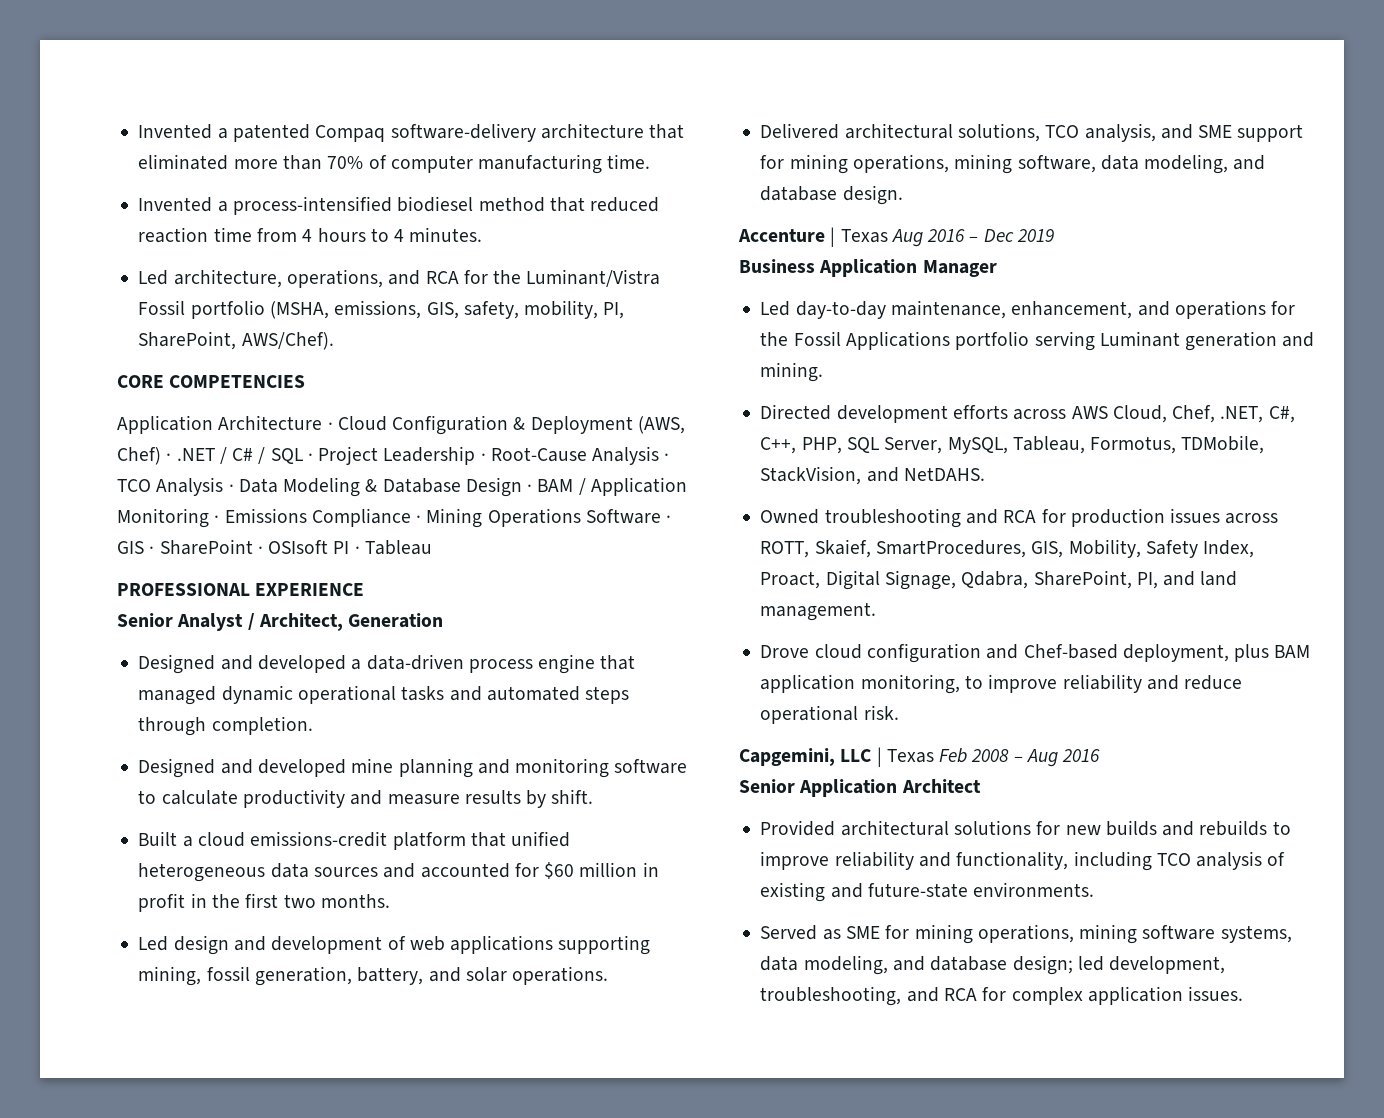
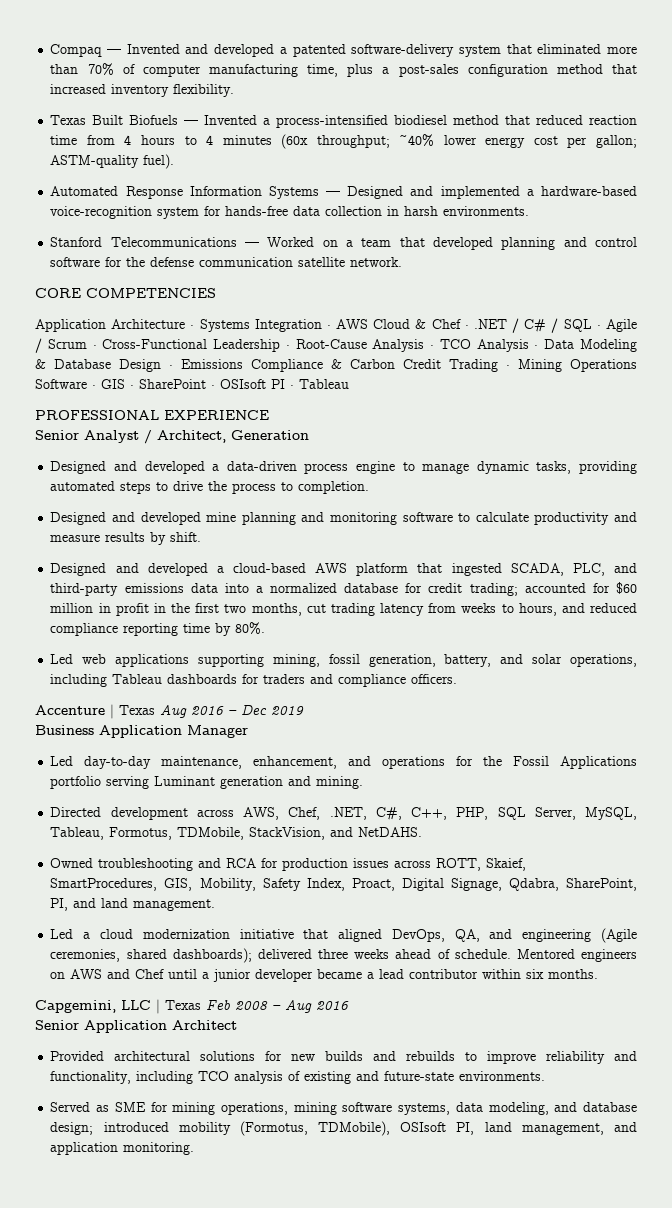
- Invented a patented Compaq software-delivery architecture that eliminated more than 70% of computer manufacturing time.
- Invented a process-intensified biodiesel method that reduced reaction time from 4 hours to 4 minutes.
- Led architecture, operations, and RCA for the Luminant/Vistra Fossil portfolio (MSHA, emissions, GIS, safety, mobility, PI, SharePoint, AWS/Chef).
+ Compaq — Invented and developed a patented software-delivery system that eliminated more than 70% of computer manufacturing time, plus a post-sales configuration method that increased inventory flexibility.
+ Texas Built Biofuels — Invented a process-intensified biodiesel method that reduced reaction time from 4 hours to 4 minutes (60x throughput; ~40% lower energy cost per gallon; ASTM-quality fuel).
+ Automated Response Information Systems — Designed and implemented a hardware-based voice-recognition system for hands-free data collection in harsh environments.
+ Stanford Telecommunications — Worked on a team that developed planning and control software for the defense communication satellite network.
- Application Architecture · Cloud Configuration & Deployment (AWS, Chef) · .NET / C# / SQL · Project Leadership · Root-Cause Analysis · TCO Analysis · Data Modeling & Database Design · BAM / Application Monitoring · Emissions Compliance · Mining Operations Software · GIS · SharePoint · OSIsoft PI · Tableau
+ Application Architecture · Systems Integration · AWS Cloud & Chef · .NET / C# / SQL · Agile / Scrum · Cross-Functional Leadership · Root-Cause Analysis · TCO Analysis · Data Modeling & Database Design · Emissions Compliance & Carbon Credit Trading · Mining Operations Software · GIS · SharePoint · OSIsoft PI · Tableau
- Designed and developed a data-driven process engine that managed dynamic operational tasks and automated steps through completion.
+ Designed and developed a data-driven process engine to manage dynamic tasks, providing automated steps to drive the process to completion.
- Built a cloud emissions-credit platform that unified heterogeneous data sources and accounted for $60 million in profit in the first two months.
- Led design and development of web applications supporting mining, fossil generation, battery, and solar operations.
- Delivered architectural solutions, TCO analysis, and SME support for mining operations, mining software, data modeling, and database design.
+ Designed and developed a cloud-based AWS platform that ingested SCADA, PLC, and third-party emissions data into a normalized database for credit trading; accounted for $60 million in profit in the first two months, cut trading latency from weeks to hours, and reduced compliance reporting time by 80%.
+ Led web applications supporting mining, fossil generation, battery, and solar operations, including Tableau dashboards for traders and compliance officers.
- Directed development efforts across AWS Cloud, Chef, .NET, C#, C++, PHP, SQL Server, MySQL, Tableau, Formotus, TDMobile, StackVision, and NetDAHS.
+ Directed development across AWS, Chef, .NET, C#, C++, PHP, SQL Server, MySQL, Tableau, Formotus, TDMobile, StackVision, and NetDAHS.
- Drove cloud configuration and Chef-based deployment, plus BAM application monitoring, to improve reliability and reduce operational risk.
+ Led a cloud modernization initiative that aligned DevOps, QA, and engineering (Agile ceremonies, shared dashboards); delivered three weeks ahead of schedule. Mentored engineers on AWS and Chef until a junior developer became a lead contributor within six months.
- Served as SME for mining operations, mining software systems, data modeling, and database design; led development, troubleshooting, and RCA for complex application issues.
+ Served as SME for mining operations, mining software systems, data modeling, and database design; introduced mobility (Formotus, TDMobile), OSIsoft PI, land management, and application monitoring.

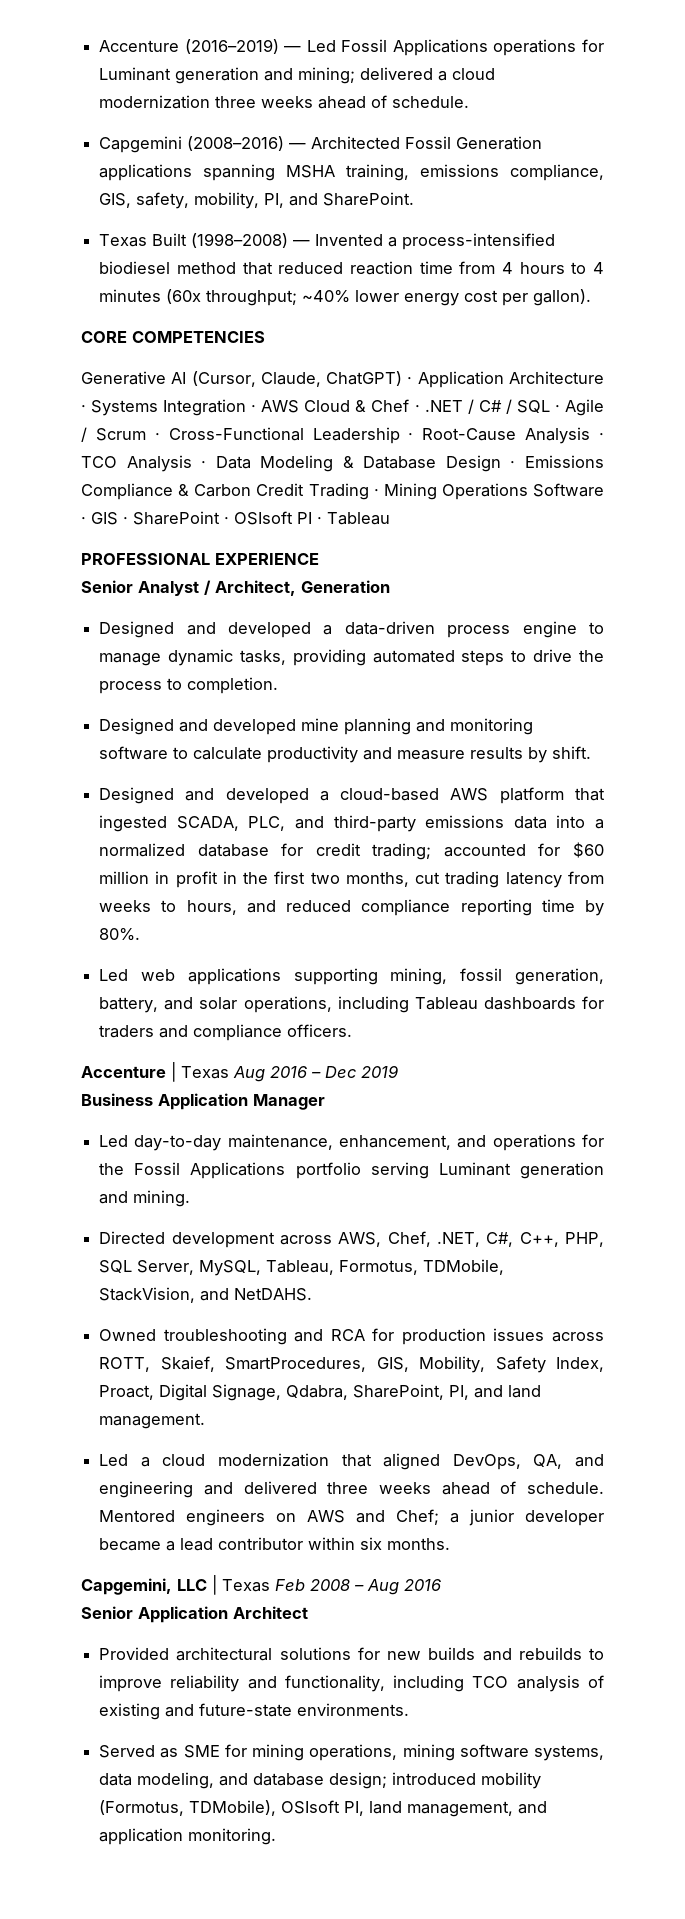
- Compaq — Invented and developed a patented software-delivery system that eliminated more than 70% of computer manufacturing time, plus a post-sales configuration method that increased inventory flexibility.
+ Accenture (2016–2019) — Led Fossil Applications operations for Luminant generation and mining; delivered a cloud modernization three weeks ahead of schedule.
+ Capgemini (2008–2016) — Architected Fossil Generation applications spanning MSHA training, emissions compliance, GIS, safety, mobility, PI, and SharePoint.
- Texas Built Biofuels — Invented a process-intensified biodiesel method that reduced reaction time from 4 hours to 4 minutes (60x throughput;
+ Texas Built (1998–2008) — Invented a process-intensified biodiesel method that reduced reaction time from 4 hours to 4 minutes (60x throughput;
- ~40% lower energy cost per gallon; ASTM-quality fuel).
- Automated Response Information Systems — Designed and implemented a hardware-based voice-recognition system for hands-free data collection in harsh environments.
- Stanford Telecommunications — Worked on a team that developed planning and control software for the defense communication satellite network.
+ ~40% lower energy cost per gallon).
  CORE COMPETENCIES
- Application Architecture · Systems Integration · AWS Cloud & Chef · .NET / C# / SQL · Agile / Scrum · Cross-Functional Leadership · Root-Cause Analysis · TCO Analysis · Data Modeling & Database Design · Emissions Compliance & Carbon Credit Trading · Mining Operations Software · GIS · SharePoint · OSIsoft PI · Tableau
+ Generative AI (Cursor, Claude, ChatGPT) · Application Architecture · Systems Integration · AWS Cloud & Chef · .NET / C# / SQL · Agile / Scrum · Cross-Functional Leadership · Root-Cause Analysis · TCO Analysis · Data Modeling & Database Design · Emissions Compliance & Carbon Credit Trading · Mining Operations Software · GIS · SharePoint · OSIsoft PI · Tableau
- Led a cloud modernization initiative that aligned DevOps, QA, and engineering (Agile ceremonies, shared dashboards); delivered three weeks ahead of schedule.
+ Led a cloud modernization that aligned DevOps, QA, and engineering and delivered three weeks ahead of schedule.
- Mentored engineers on AWS and Chef until a junior developer became a lead contributor within six months.
+ Mentored engineers on AWS and Chef; a junior developer became a lead contributor within six months.

